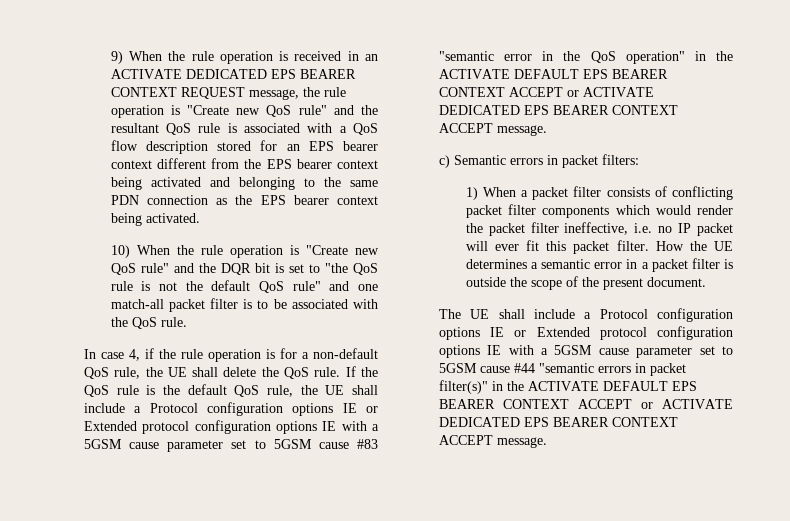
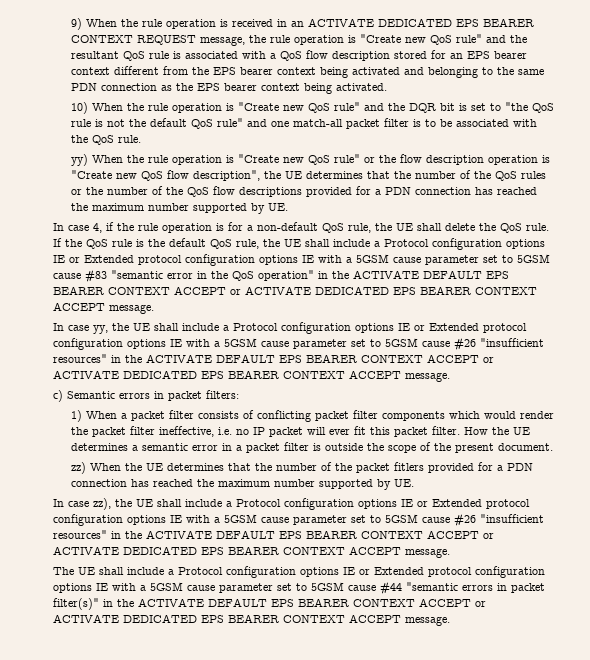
+ yy) When the rule operation is "Create new QoS rule" or the flow description operation is "Create new QoS flow description", the UE determines that the number of the QoS rules or the number of the QoS flow descriptions provided for a PDN connection has reached the maximum number supported by UE.
+ In case yy, the UE shall include a Protocol configuration options IE or Extended protocol configuration options IE with a 5GSM cause parameter set to 5GSM cause #26 "insufficient resources" in the ACTIVATE DEFAULT EPS BEARER CONTEXT ACCEPT or ACTIVATE DEDICATED EPS BEARER CONTEXT ACCEPT message.
+ zz) When the UE determines that the number of the packet fitlers provided for a PDN connection has reached the maximum number supported by UE.
+ In case zz), the UE shall include a Protocol configuration options IE or Extended protocol configuration options IE with a 5GSM cause parameter set to 5GSM cause #26 "insufficient resources" in the ACTIVATE DEFAULT EPS BEARER CONTEXT ACCEPT or ACTIVATE DEDICATED EPS BEARER CONTEXT ACCEPT message.

